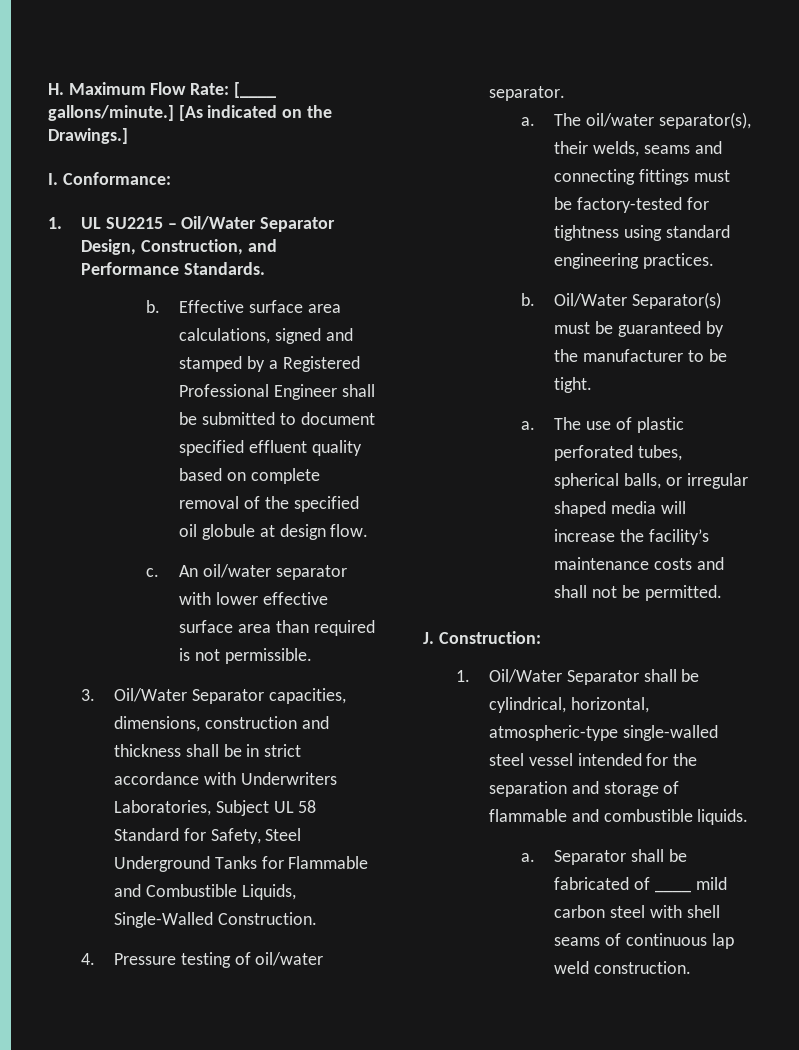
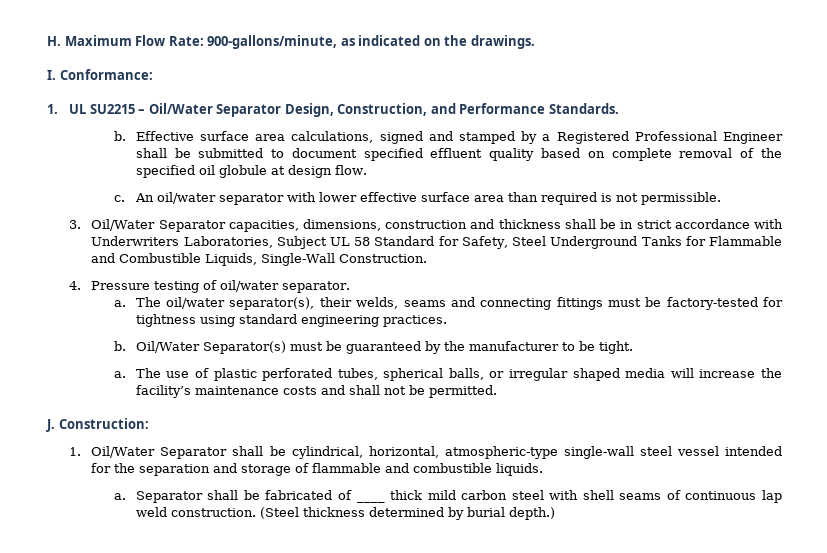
- H. Maximum Flow Rate: [____ gallons/minute.] [As indicated on the Drawings.]
+ H. Maximum Flow Rate: 900-gallons/minute, as indicated on the drawings.
- 3. Oil/Water Separator capacities, dimensions, construction and thickness shall be in strict accordance with Underwriters Laboratories, Subject UL 58 Standard for Safety, Steel Underground Tanks for Flammable and Combustible Liquids, Single-Walled Construction.
+ 3. Oil/Water Separator capacities, dimensions, construction and thickness shall be in strict accordance with Underwriters Laboratories, Subject UL 58 Standard for Safety, Steel Underground Tanks for Flammable and Combustible Liquids, Single-Wall Construction.
- 1. Oil/Water Separator shall be cylindrical, horizontal, atmospheric-type single-walled steel vessel intended for the separation and storage of flammable and combustible liquids.
+ 1. Oil/Water Separator shall be cylindrical, horizontal, atmospheric-type single-wall steel vessel intended for the separation and storage of flammable and combustible liquids.
- Separator shall be fabricated of ____ mild carbon steel with shell seams of continuous lap weld construction.
+ Separator shall be fabricated of ____ thick mild carbon steel with shell seams of continuous lap weld construction.
+ (Steel thickness determined by burial depth.)

